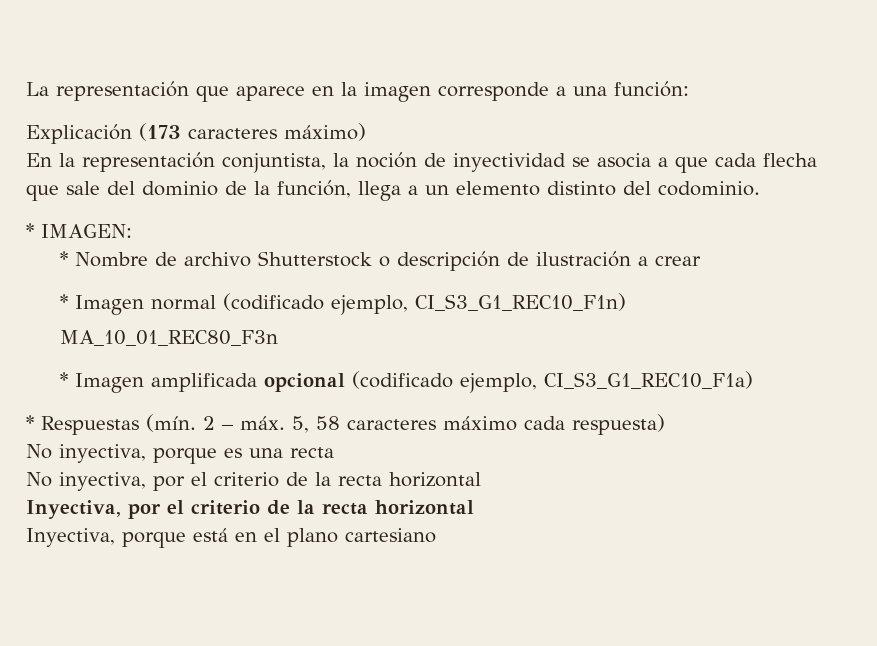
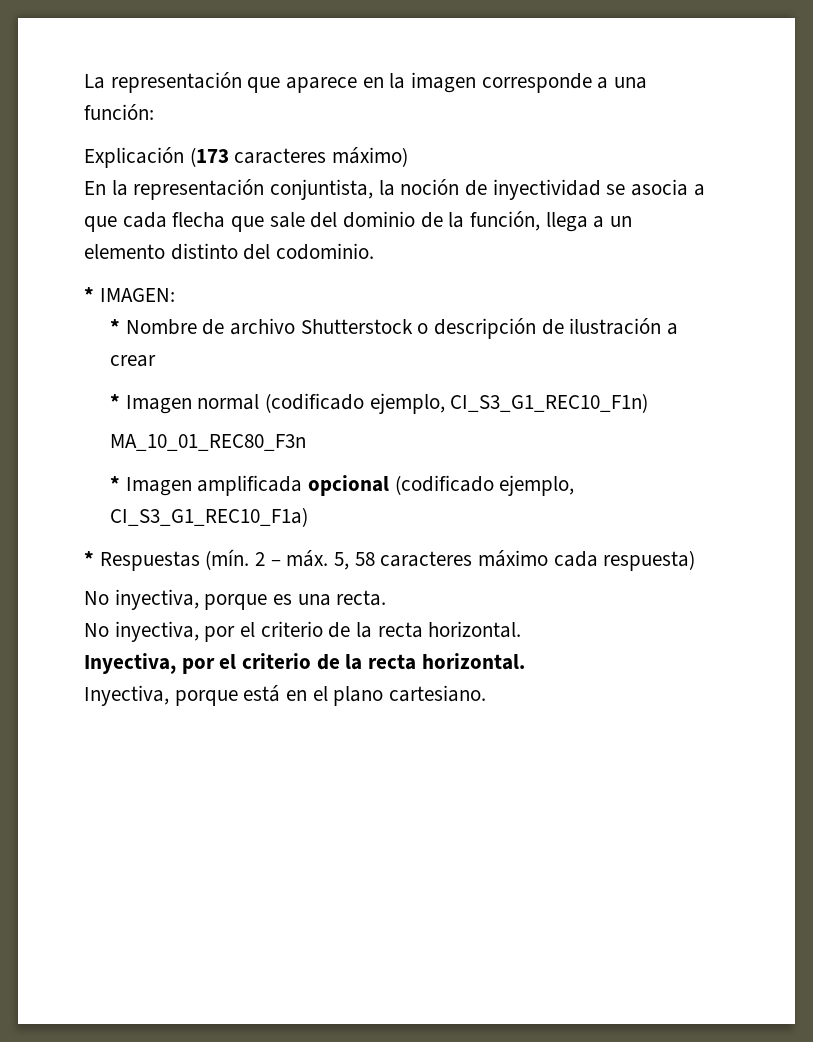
- No inyectiva, porque es una recta
+ No inyectiva, porque es una recta.
- No inyectiva, por el criterio de la recta horizontal
+ No inyectiva, por el criterio de la recta horizontal.
- Inyectiva, por el criterio de la recta horizontal
+ Inyectiva, por el criterio de la recta horizontal.
- Inyectiva, porque está en el plano cartesiano
+ Inyectiva, porque está en el plano cartesiano.

